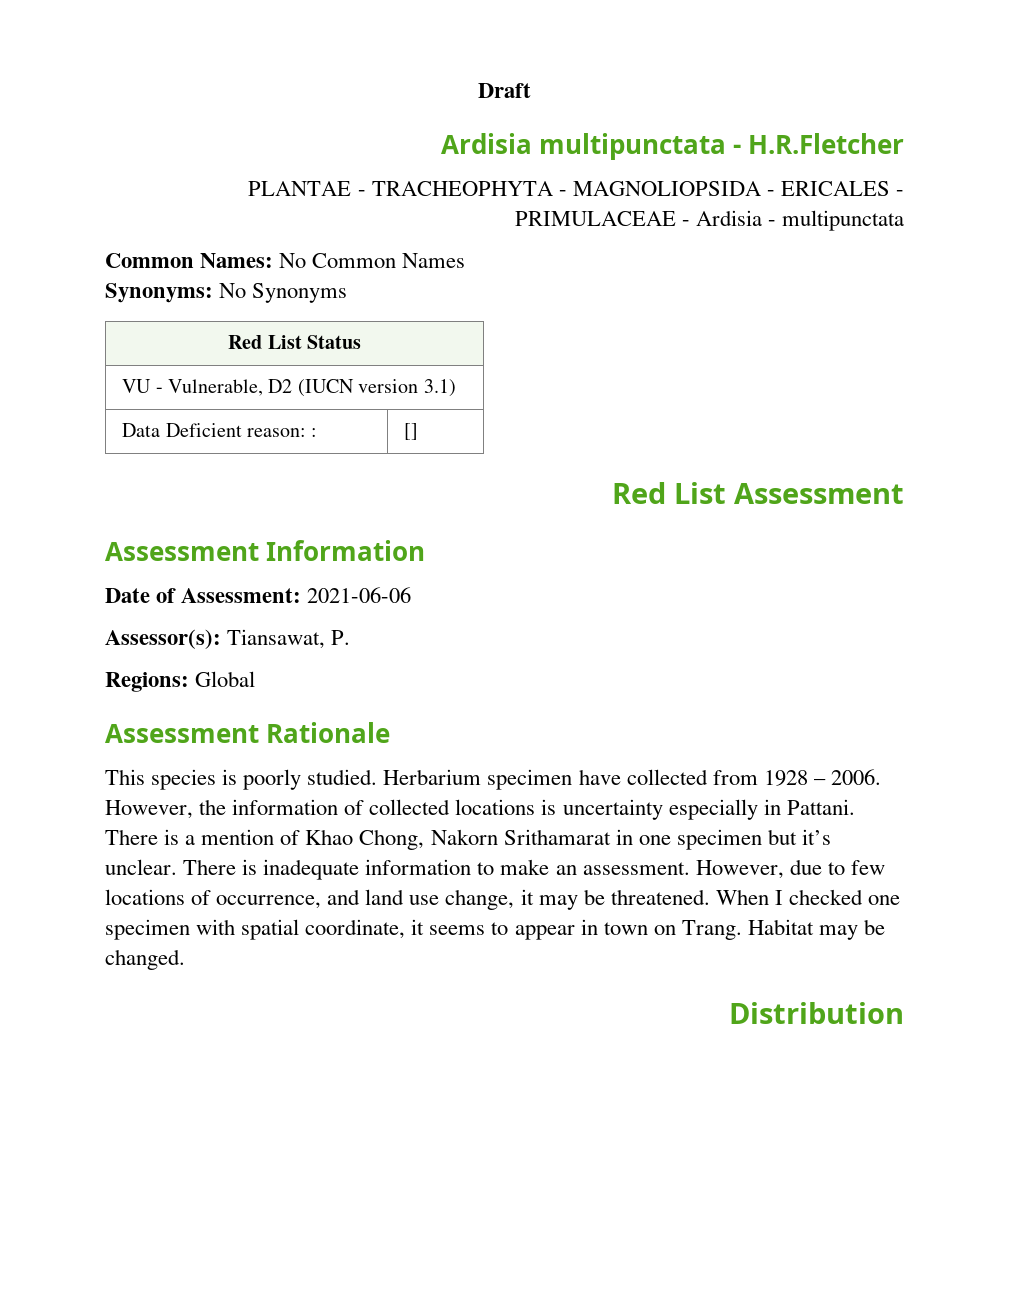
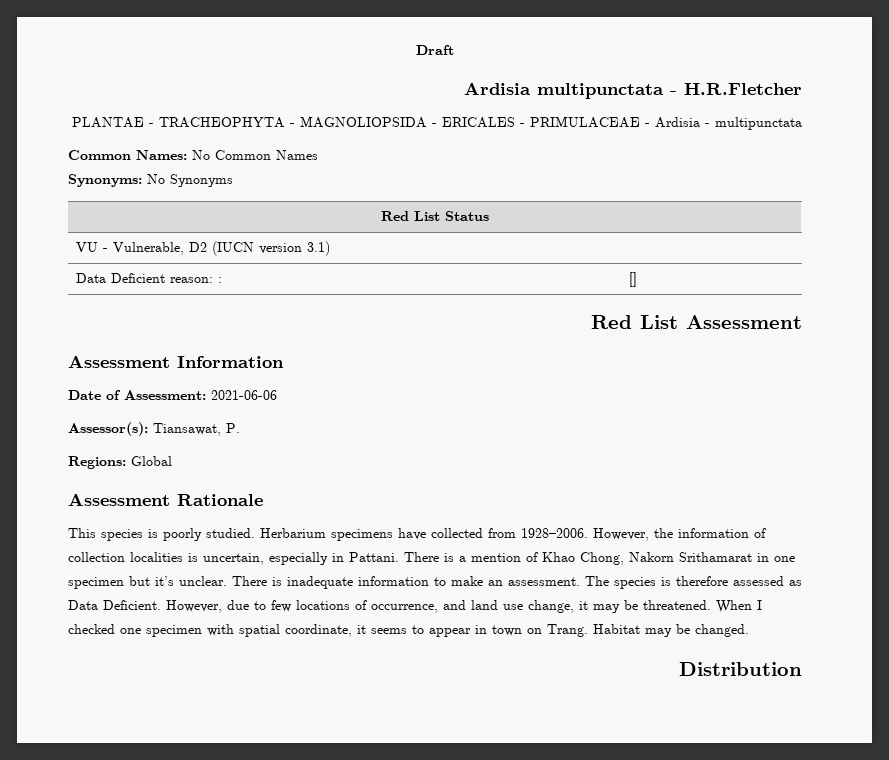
- Herbarium specimen have collected from 1928 – 2006.
+ Herbarium specimens have collected from 1928–2006.
- However, the information of collected locations is uncertainty especially in Pattani.
+ However, the information of collection localities is uncertain, especially in Pattani.
+ The species is therefore assessed as Data Deficient.

